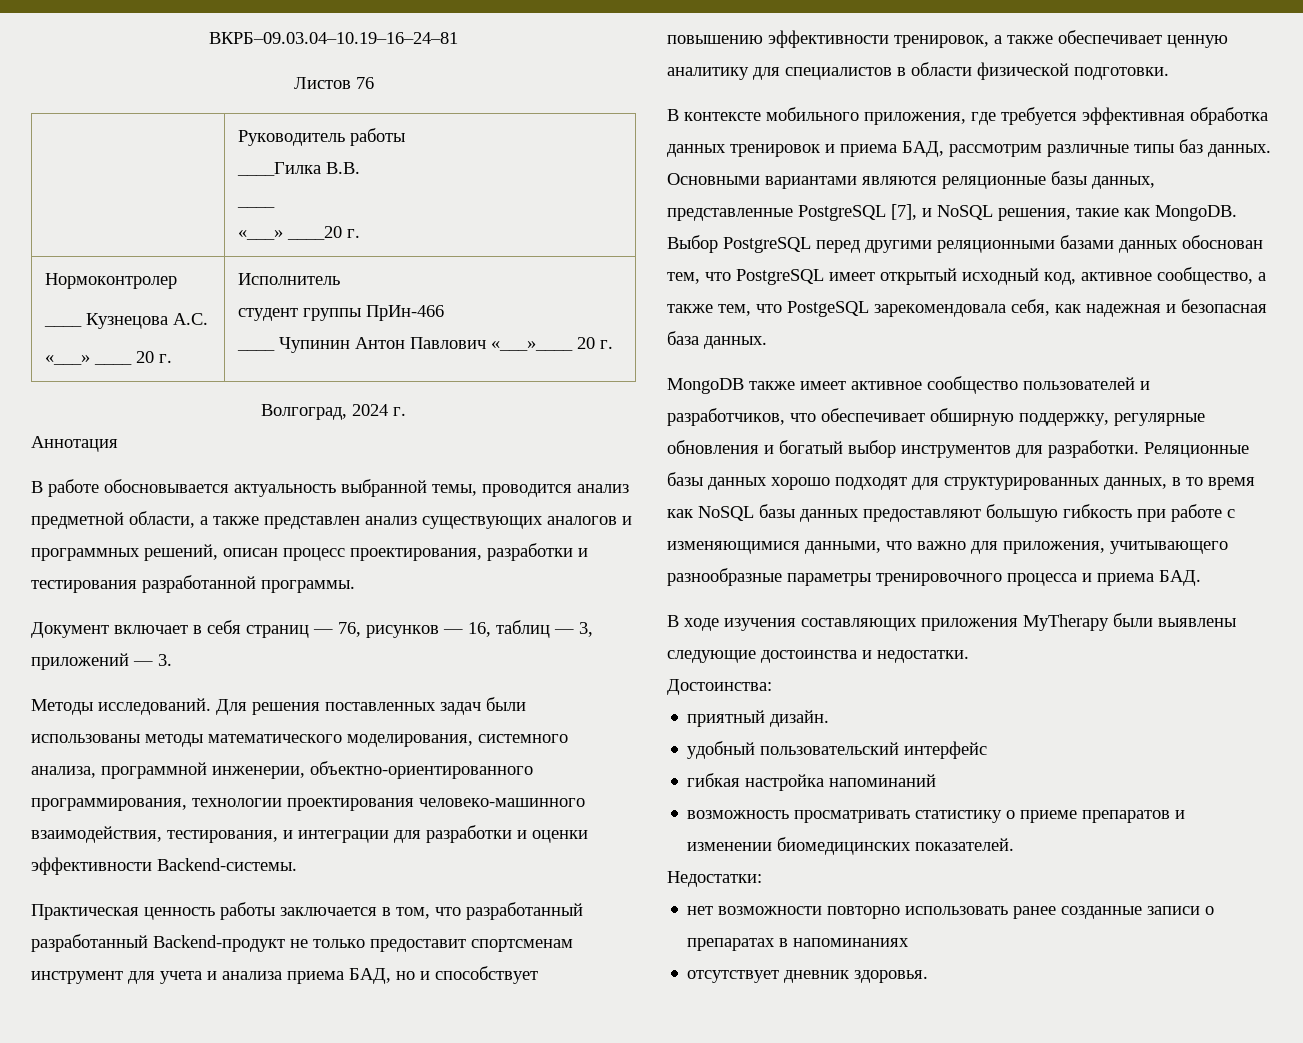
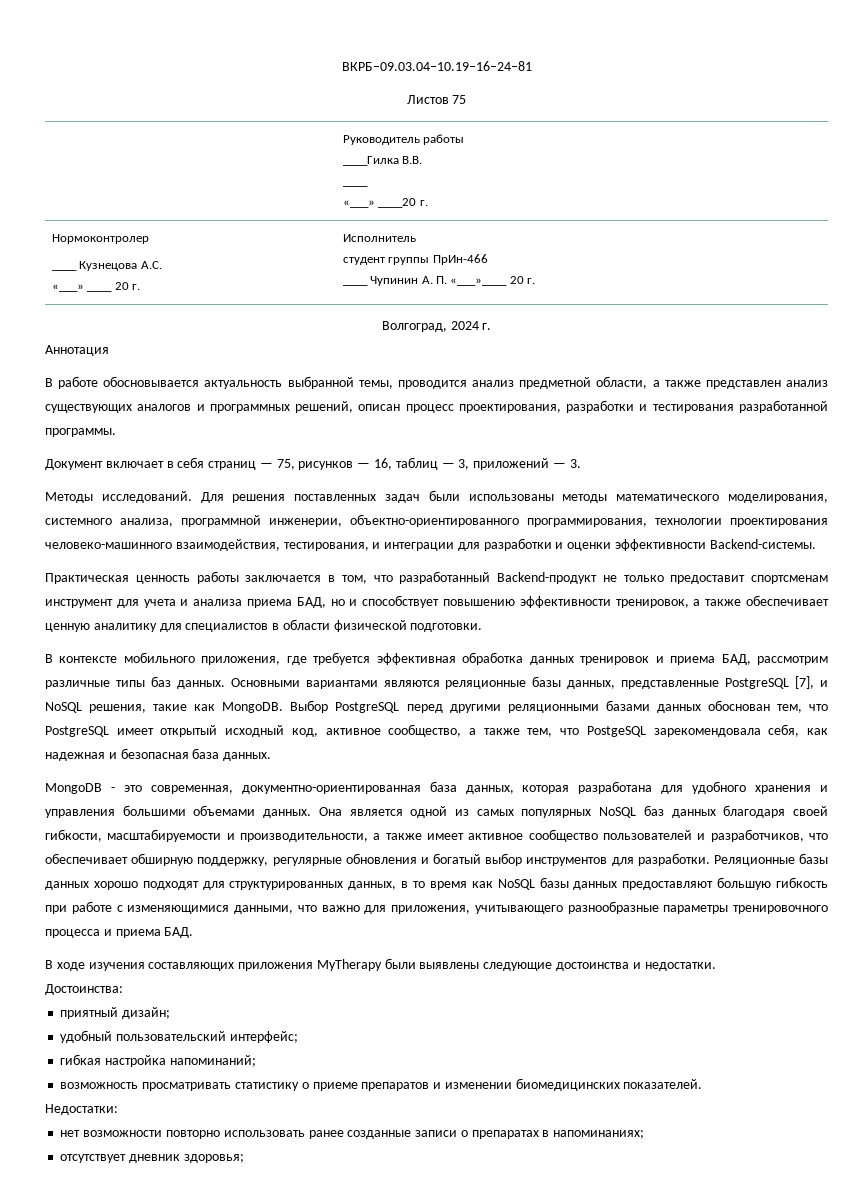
- Листов 76
+ Листов 75
  Нормоконтролер
  ____ Кузнецова А.С.
  «___» ____ 20 г. | Исполнитель
  студент группы ПрИн-466
- ____ Чупинин Антон Павлович «___»____ 20 г.
+ ____ Чупинин А. П. «___»____ 20 г.
- Документ включает в себя страниц — 76, рисунков — 16, таблиц — 3, приложений — 3.
+ Документ включает в себя страниц — 75, рисунков — 16, таблиц — 3, приложений — 3.
- Практическая ценность работы заключается в том, что разработанный разработанный Backend-продукт не только предоставит спортсменам инструмент для учета и анализа приема БАД, но и способствует повышению эффективности тренировок, а также обеспечивает ценную аналитику для специалистов в области физической подготовки.
+ Практическая ценность работы заключается в том, что разработанный Backend-продукт не только предоставит спортсменам инструмент для учета и анализа приема БАД, но и способствует повышению эффективности тренировок, а также обеспечивает ценную аналитику для специалистов в области физической подготовки.
- MongoDB также имеет активное сообщество пользователей и разработчиков, что обеспечивает обширную поддержку, регулярные обновления и богатый выбор инструментов для разработки.
+ MongoDB - это современная, документно-ориентированная база данных, которая разработана для удобного хранения и управления большими объемами данных. Она является одной из самых популярных NoSQL баз данных благодаря своей гибкости, масштабируемости и производительности, а также имеет активное сообщество пользователей и разработчиков, что обеспечивает обширную поддержку, регулярные обновления и богатый выбор инструментов для разработки.
- приятный дизайн.
+ приятный дизайн;
- удобный пользовательский интерфейс
+ удобный пользовательский интерфейс;
- гибкая настройка напоминаний
+ гибкая настройка напоминаний;
- нет возможности повторно использовать ранее созданные записи о препаратах в напоминаниях
+ нет возможности повторно использовать ранее созданные записи о препаратах в напоминаниях;
- отсутствует дневник здоровья.
+ отсутствует дневник здоровья;

